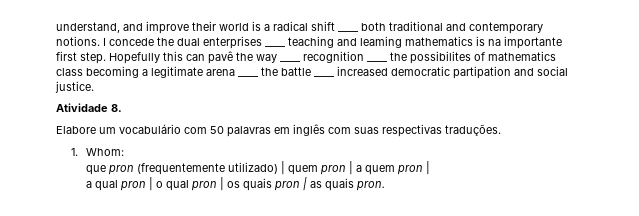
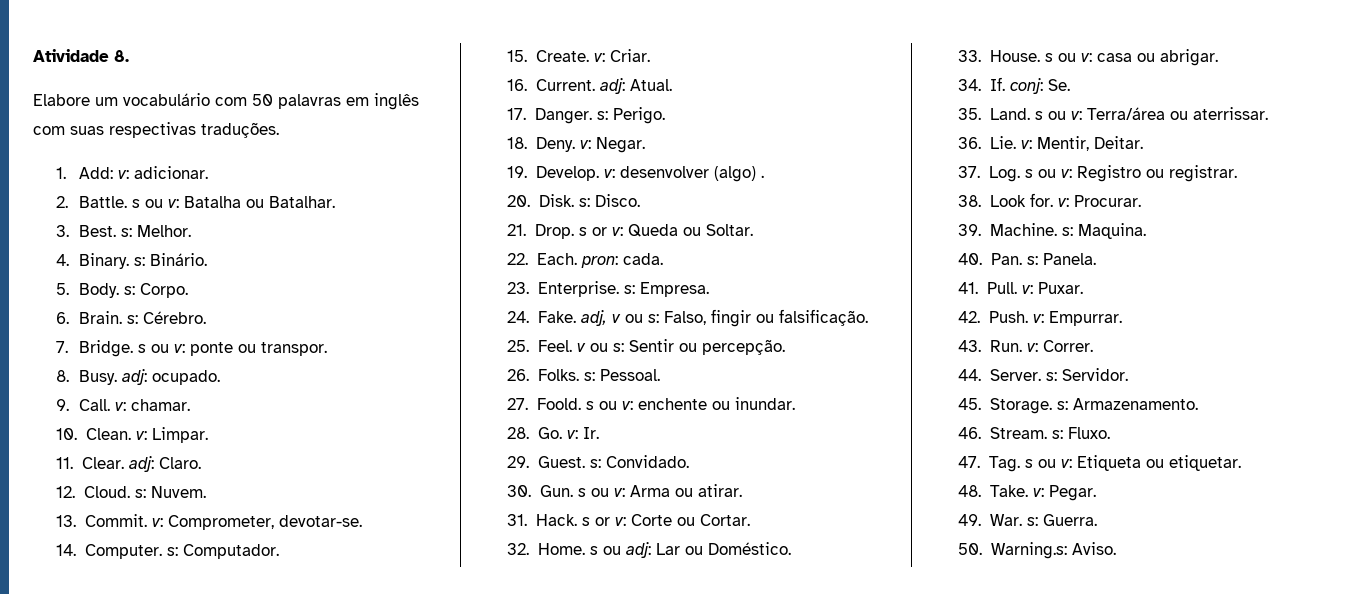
- understand, and improve their world is a radical shift ____ both traditional and contemporary notions. I concede the dual enterprises ____ teaching and leaming mathematics is na importante first step. Hopefully this can pavê the way ____ recognition ____ the possibilites of mathematics class becoming a legitimate arena ____ the battle ____ increased democratic partipation and social justice.
- 1. Whom:
- que pron (frequentemente utilizado) | quem pron | a quem pron |
- a qual pron | o qual pron | os quais pron | as quais pron.
+ 1. Add: v: adicionar.
+ 2. Battle. s ou v: Batalha ou Batalhar.
+ 3. Best. s: Melhor.
+ 4. Binary. s: Binário.
+ 5. Body. s: Corpo.
+ 6. Brain. s: Cérebro.
+ 7. Bridge. s ou v: ponte ou transpor.
+ 8. Busy. adj: ocupado.
+ 9. Call. v: chamar.
+ 10. Clean. v: Limpar.
+ 11. Clear. adj: Claro.
+ 12. Cloud. s: Nuvem.
+ 13. Commit. v: Comprometer, devotar-se.
+ 14. Computer. s: Computador.
+ 15. Create. v: Criar.
+ 16. Current. adj: Atual.
+ 17. Danger. s: Perigo.
+ 18. Deny. v: Negar.
+ 19. Develop. v: desenvolver (algo) .
+ 20. Disk. s: Disco.
+ 21. Drop. s or v: Queda ou Soltar.
+ 22. Each. pron: cada.
+ 23. Enterprise. s: Empresa.
+ 24. Fake. adj, v ou s: Falso, fingir ou falsificação.
+ 25. Feel. v ou s: Sentir ou percepção.
+ 26. Folks. s: Pessoal.
+ 27. Foold. s ou v: enchente ou inundar.
+ 28. Go. v: Ir.
+ 29. Guest. s: Convidado.
+ 30. Gun. s ou v: Arma ou atirar.
+ 31. Hack. s or v: Corte ou Cortar.
+ 32. Home. s ou adj: Lar ou Doméstico.
+ 33. House. s ou v: casa ou abrigar.
+ 34. If. conj: Se.
+ 35. Land. s ou v: Terra/área ou aterrissar.
+ 36. Lie. v: Mentir, Deitar.
+ 37. Log. s ou v: Registro ou registrar.
+ 38. Look for. v: Procurar.
+ 39. Machine. s: Maquina.
+ 40. Pan. s: Panela.
+ 41. Pull. v: Puxar.
+ 42. Push. v: Empurrar.
+ 43. Run. v: Correr.
+ 44. Server. s: Servidor.
+ 45. Storage. s: Armazenamento.
+ 46. Stream. s: Fluxo.
+ 47. Tag. s ou v: Etiqueta ou etiquetar.
+ 48. Take. v: Pegar.
+ 49. War. s: Guerra.
+ 50. Warning.s: Aviso.

